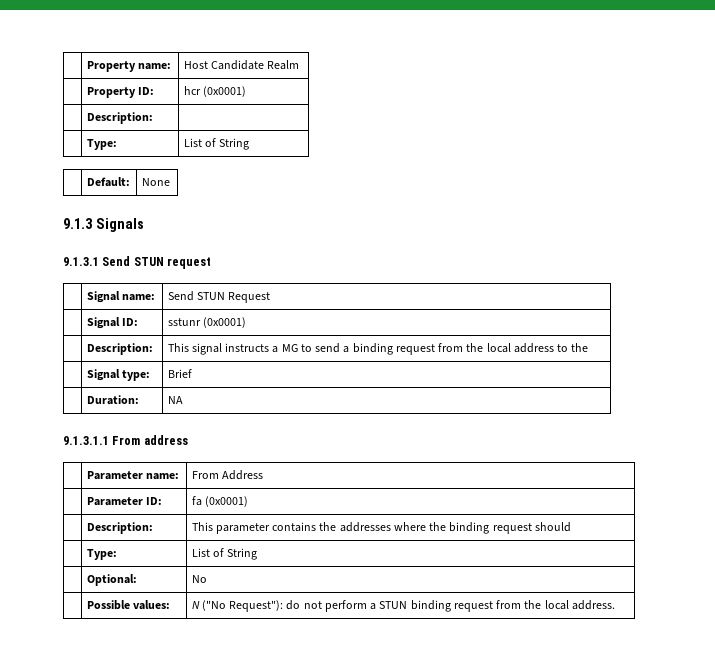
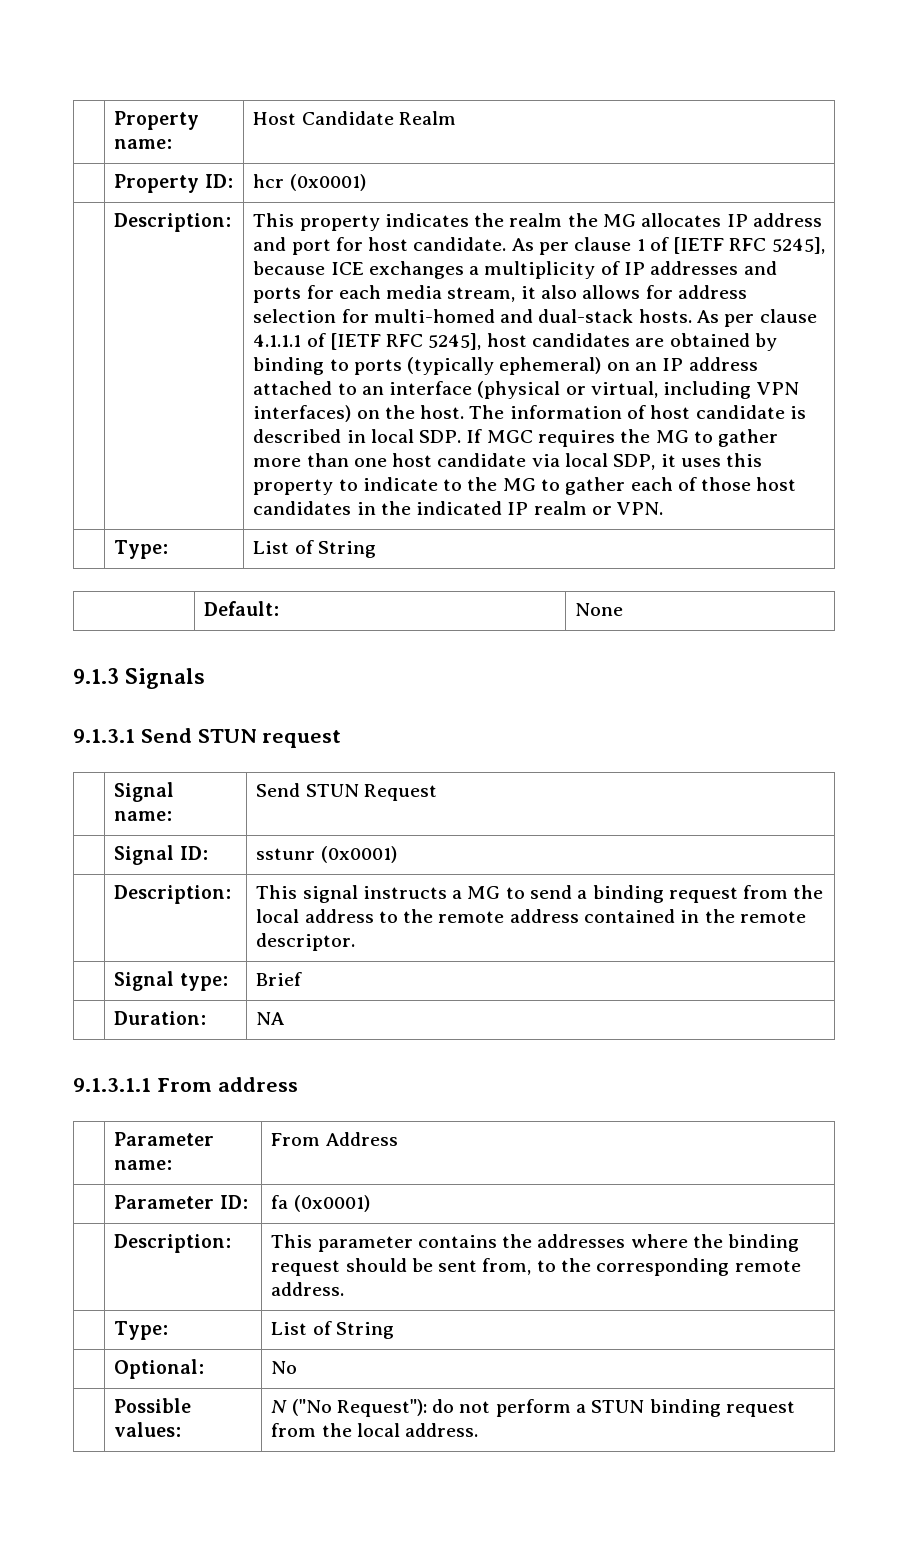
+ This property indicates the realm the MG allocates IP address and port for host candidate. As per clause 1 of [IETF RFC 5245], because ICE exchanges a multiplicity of IP addresses and ports for each media stream, it also allows for address selection for multi-homed and dual-stack hosts. As per clause 4.1.1.1 of [IETF RFC 5245], host candidates are obtained by binding to ports (typically ephemeral) on an IP address attached to an interface (physical or virtual, including VPN interfaces) on the host. The information of host candidate is described in local SDP. If MGC requires the MG to gather more than one host candidate via local SDP, it uses this property to indicate to the MG to gather each of those host candidates in the indicated IP realm or VPN.
- | Description: | This signal instructs a MG to send a binding request from the local address to the
+ | Description: | This signal instructs a MG to send a binding request from the local address to the remote address contained in the remote descriptor.
- | Description: | This parameter contains the addresses where the binding request should
+ | Description: | This parameter contains the addresses where the binding request should be sent from, to the corresponding remote address.

